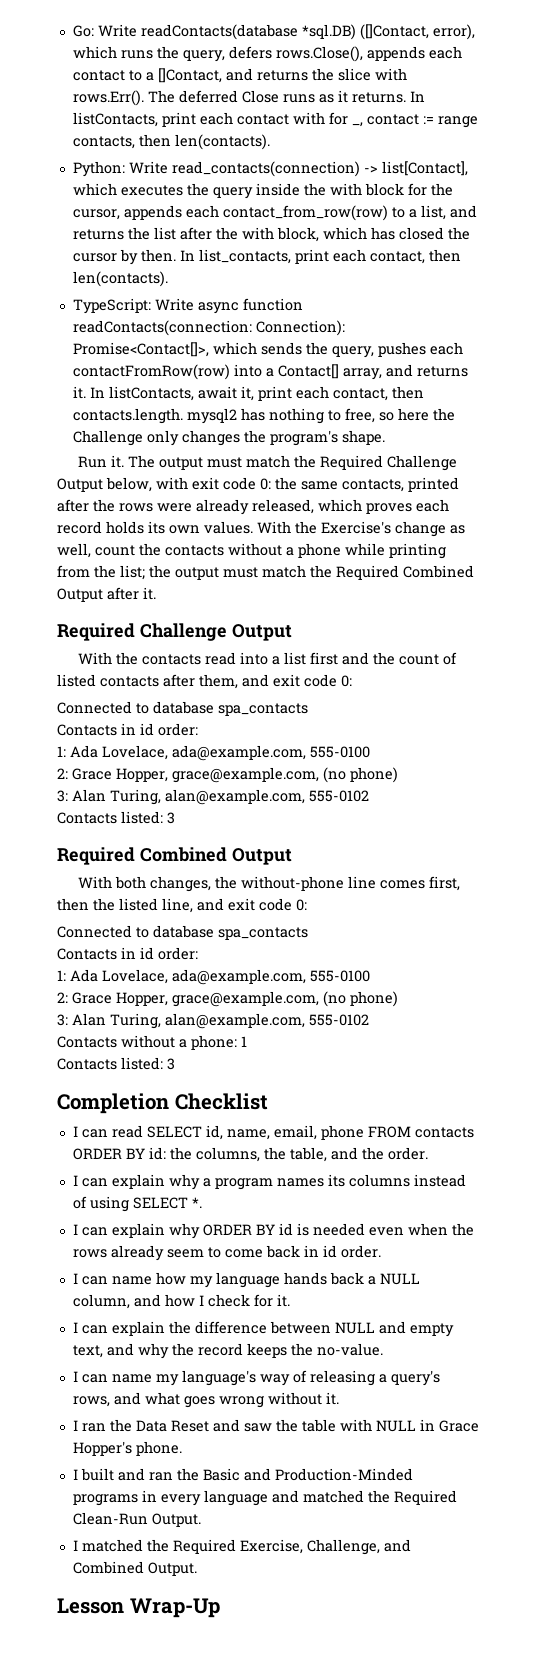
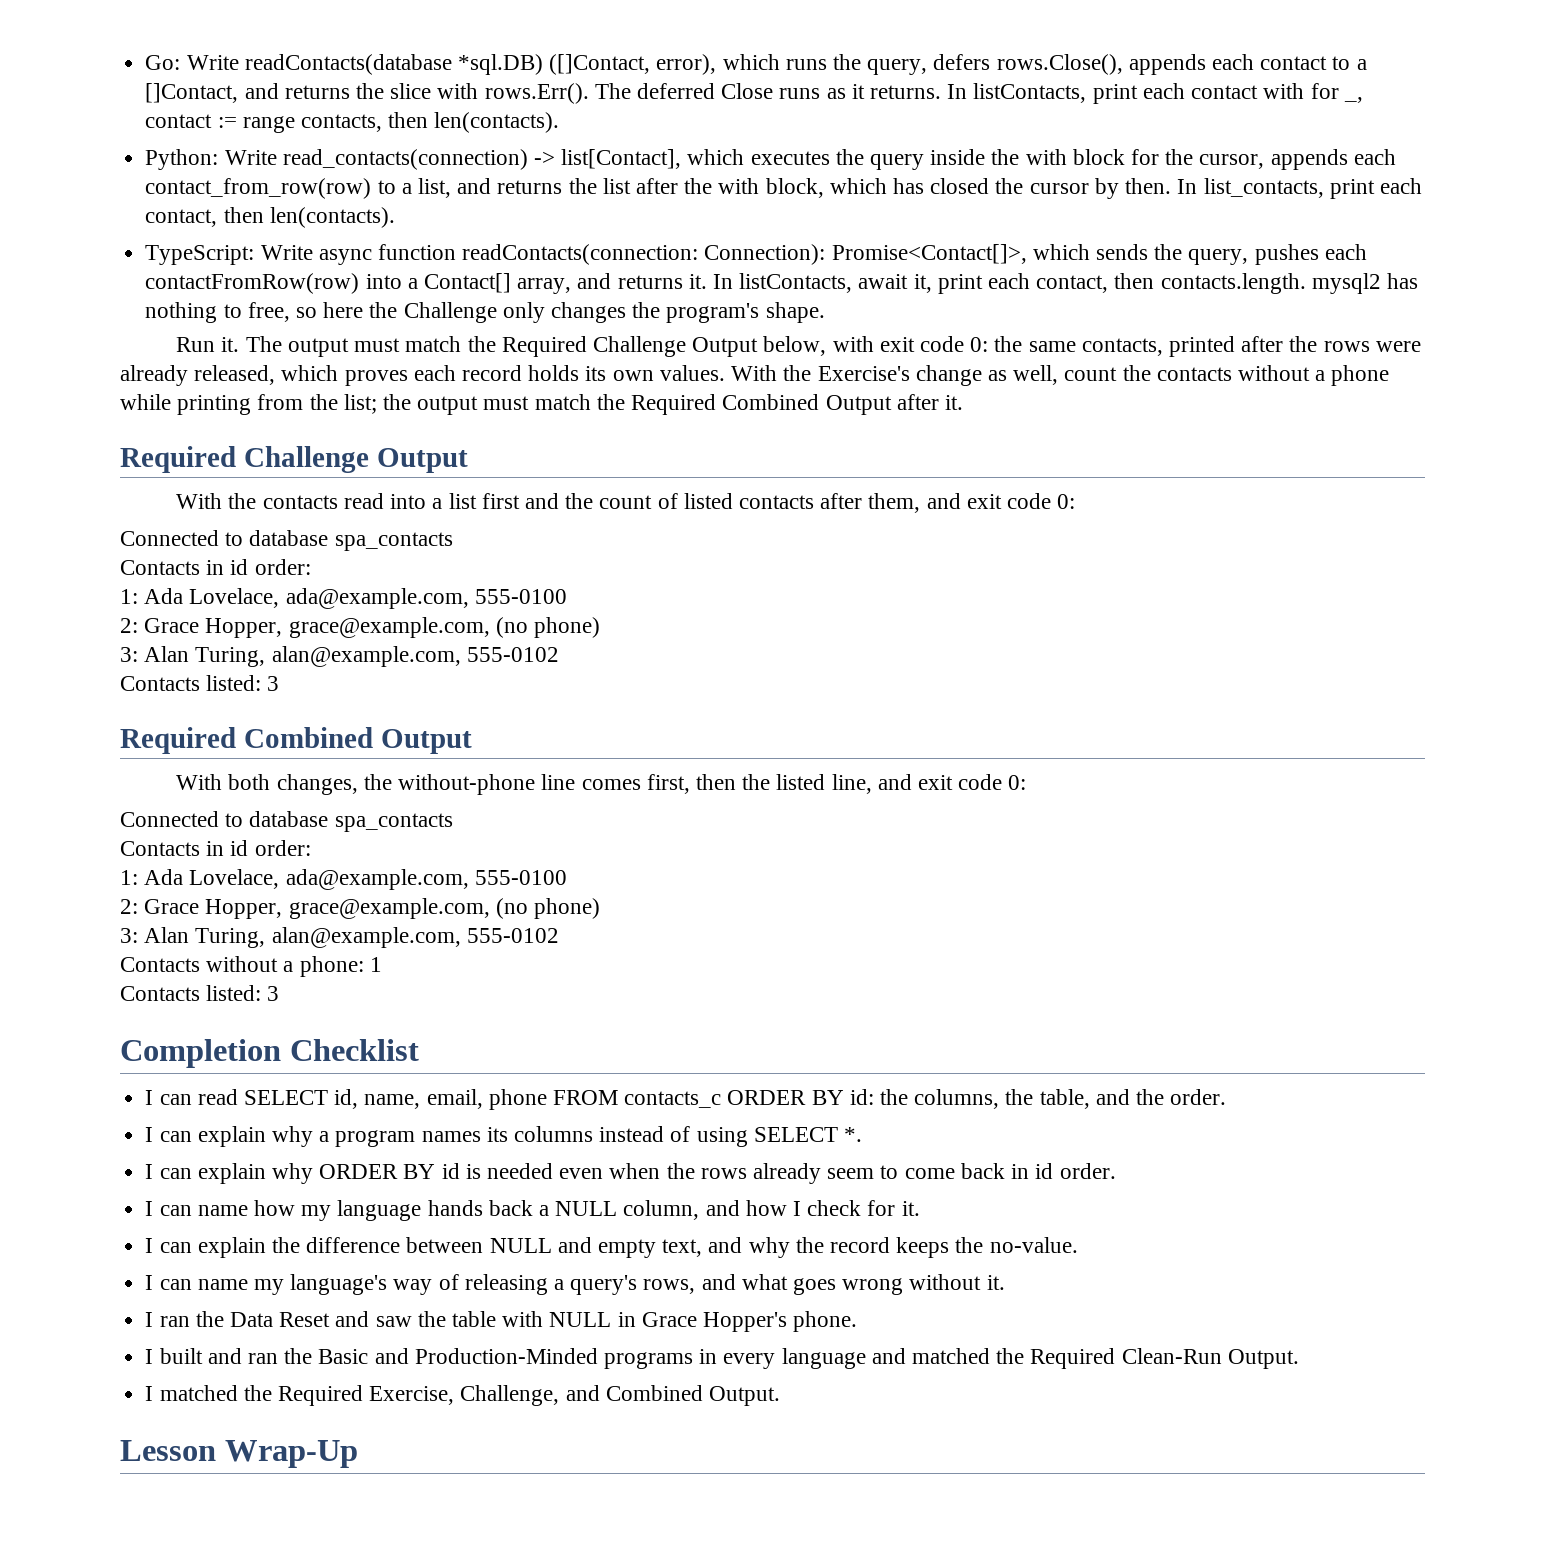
- I can read SELECT id, name, email, phone FROM contacts ORDER BY id: the columns, the table, and the order.
+ I can read SELECT id, name, email, phone FROM contacts_c ORDER BY id: the columns, the table, and the order.

